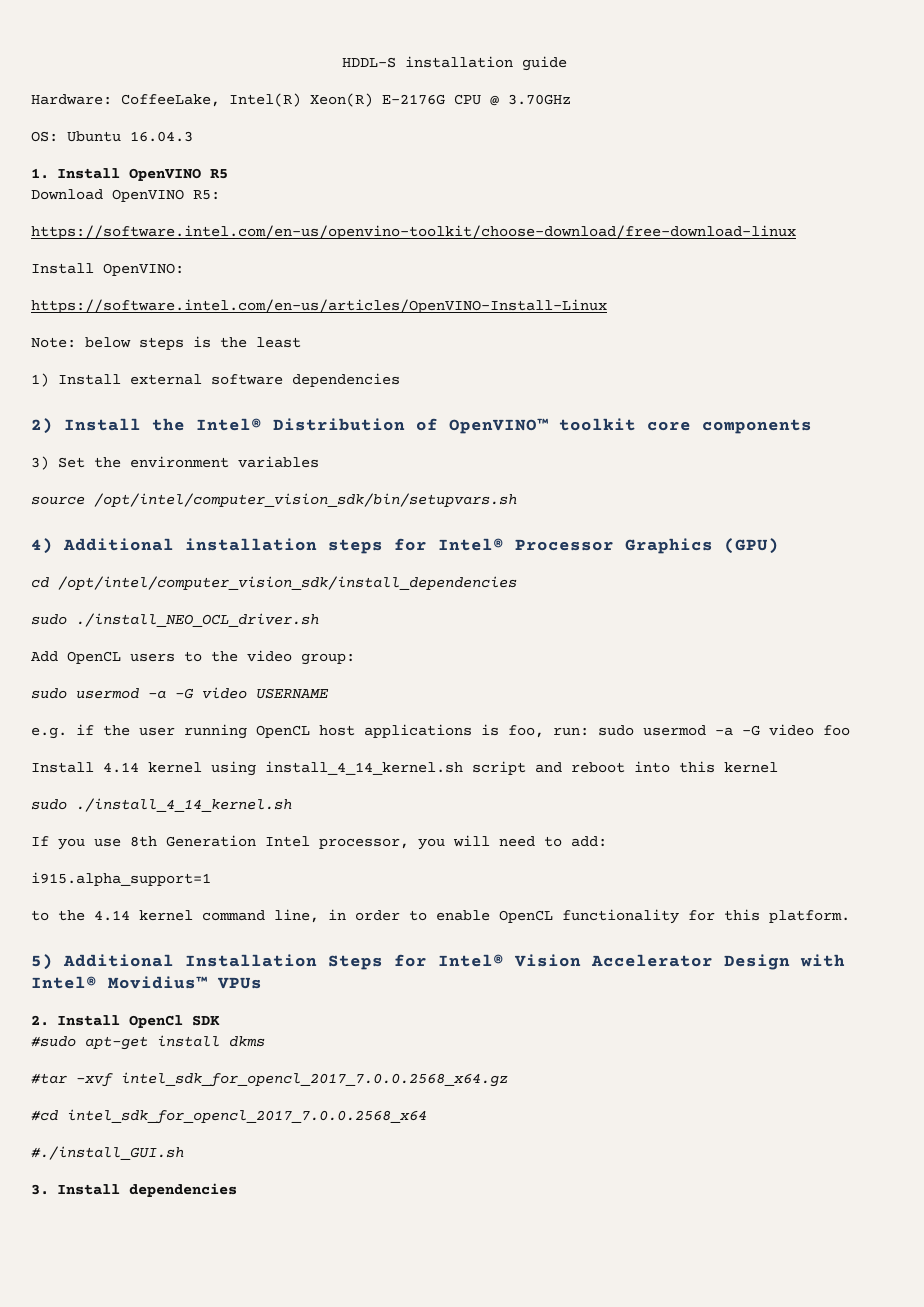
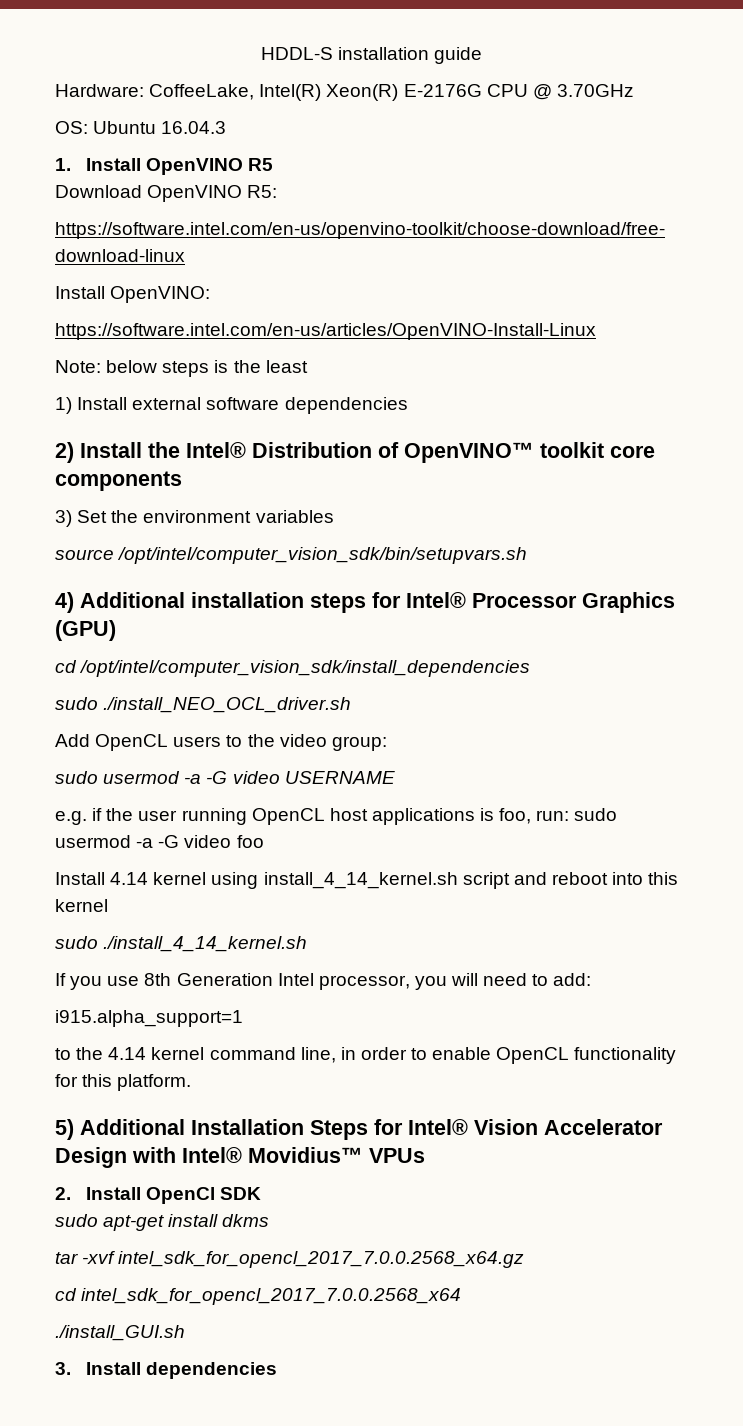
- #sudo apt-get install dkms
+ sudo apt-get install dkms
- #tar -xvf intel_sdk_for_opencl_2017_7.0.0.2568_x64.gz
+ tar -xvf intel_sdk_for_opencl_2017_7.0.0.2568_x64.gz
- #cd intel_sdk_for_opencl_2017_7.0.0.2568_x64
+ cd intel_sdk_for_opencl_2017_7.0.0.2568_x64
- #./install_GUI.sh
+ ./install_GUI.sh

